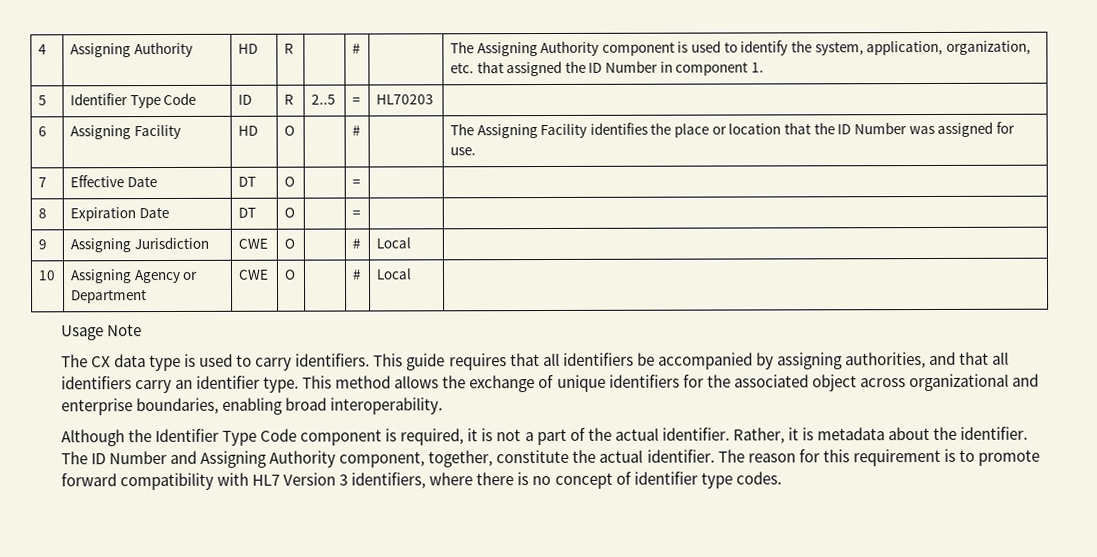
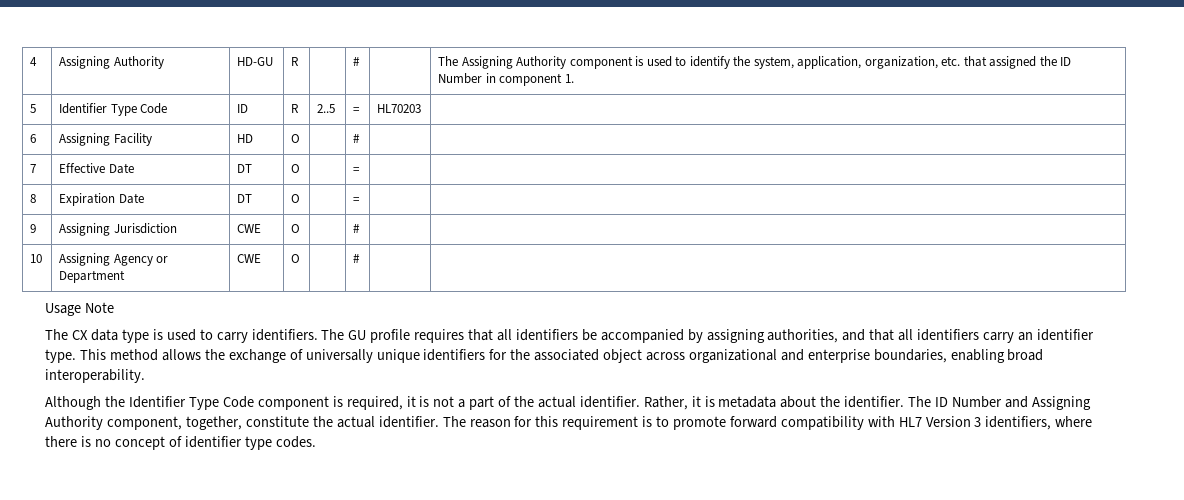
- 4 | Assigning Authority | HD | R | | # | | The Assigning Authority component is used to identify the system, application, organization, etc. that assigned the ID Number in component 1.
+ 4 | Assigning Authority | HD-GU | R | | # | | The Assigning Authority component is used to identify the system, application, organization, etc. that assigned the ID Number in component 1.
- 6 | Assigning Facility | HD | O | | # | | The Assigning Facility identifies the place or location that the ID Number was assigned for use.
+ 6 | Assigning Facility | HD | O | | # | |
- 9 | Assigning Jurisdiction | CWE | O | | # | Local |
+ 9 | Assigning Jurisdiction | CWE | O | | # | |
- 10 | Assigning Agency or Department | CWE | O | | # | Local |
+ 10 | Assigning Agency or Department | CWE | O | | # | |
- This guide requires that all identifiers be accompanied by assigning authorities, and that all identifiers carry an identifier type.
+ The GU profile requires that all identifiers be accompanied by assigning authorities, and that all identifiers carry an identifier type.
- This method allows the exchange of unique identifiers for the associated object across organizational and enterprise boundaries, enabling broad interoperability.
+ This method allows the exchange of universally unique identifiers for the associated object across organizational and enterprise boundaries, enabling broad interoperability.

